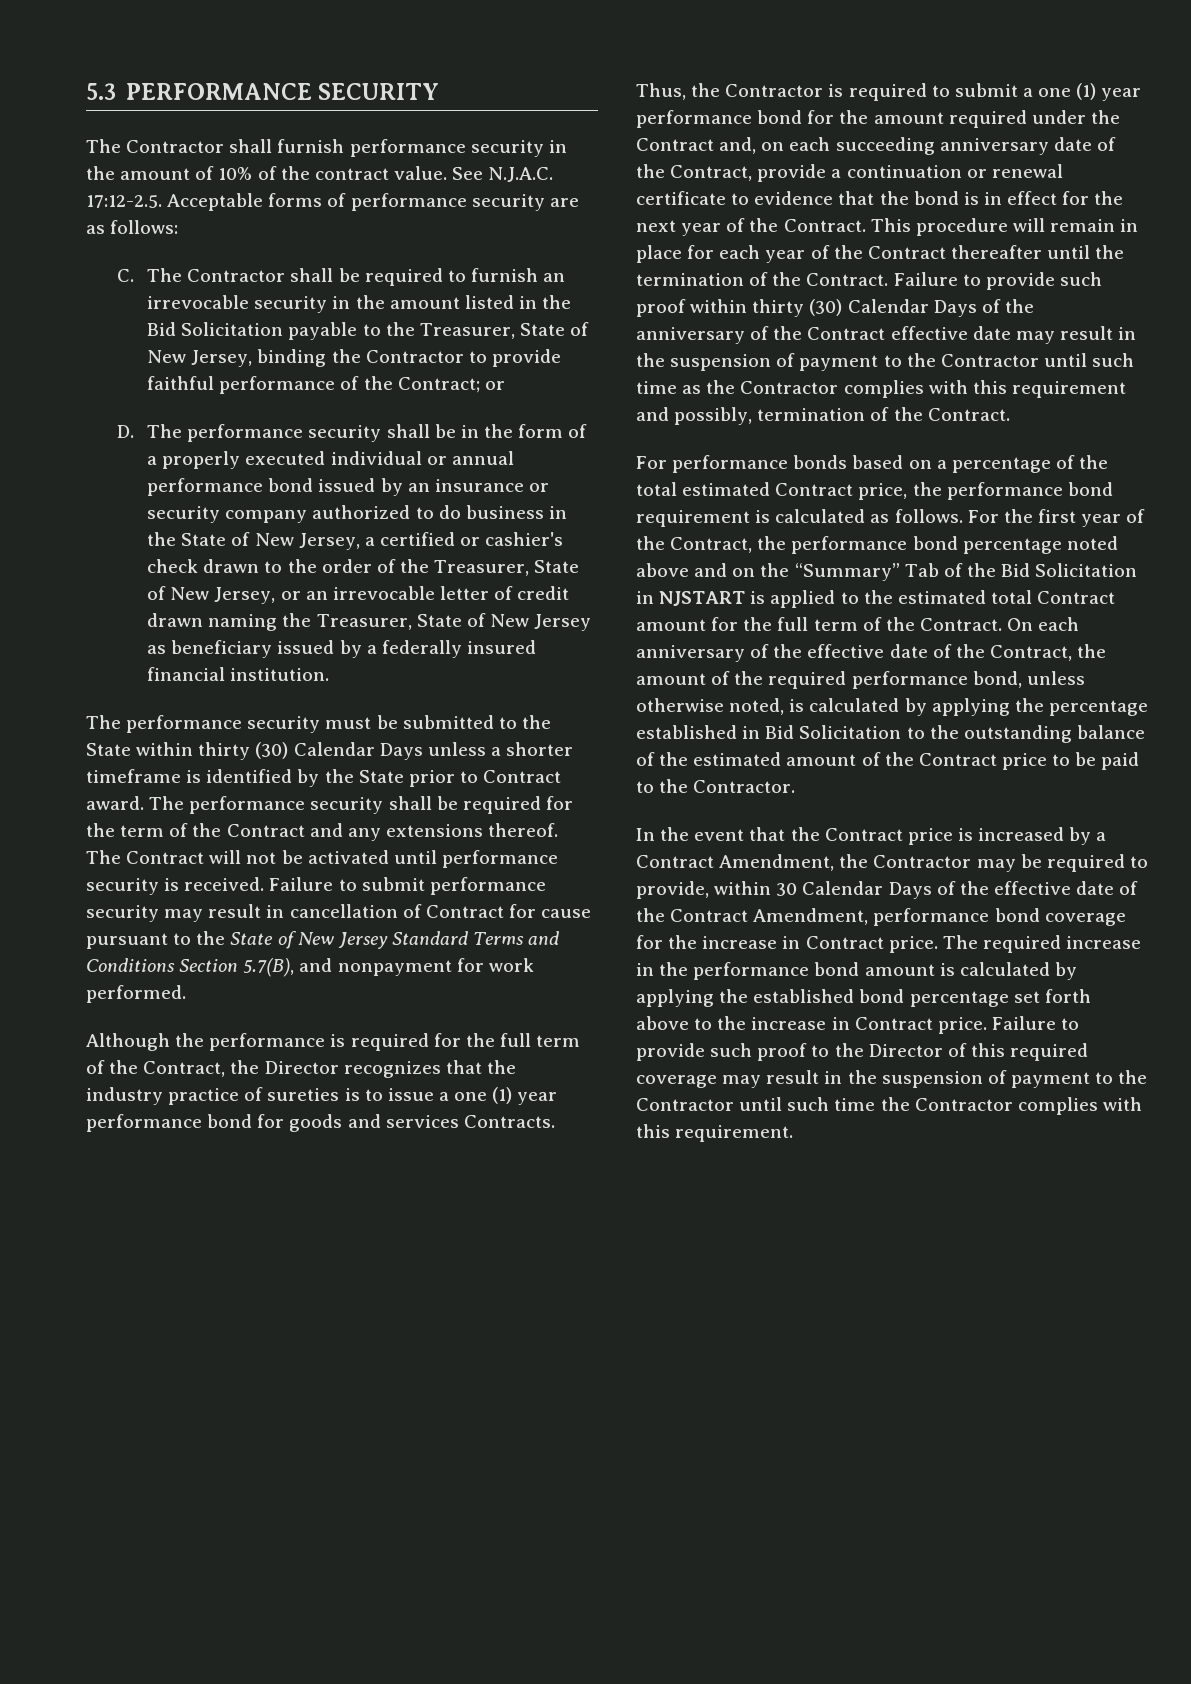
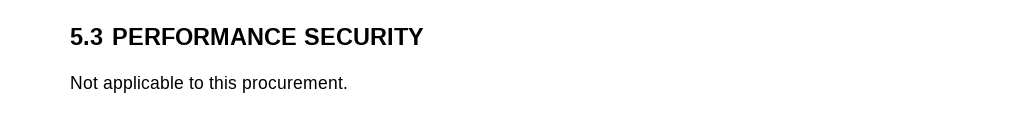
- The Contractor shall furnish performance security in the amount of 10% of the contract value. See N.J.A.C. 17:12-2.5. Acceptable forms of performance security are as follows:
- C. The Contractor shall be required to furnish an irrevocable security in the amount listed in the Bid Solicitation payable to the Treasurer, State of New Jersey, binding the Contractor to provide faithful performance of the Contract; or
- D. The performance security shall be in the form of a properly executed individual or annual performance bond issued by an insurance or security company authorized to do business in the State of New Jersey, a certified or cashier's check drawn to the order of the Treasurer, State of New Jersey, or an irrevocable letter of credit drawn naming the Treasurer, State of New Jersey as beneficiary issued by a federally insured financial institution.
- The performance security must be submitted to the State within thirty (30) Calendar Days unless a shorter timeframe is identified by the State prior to Contract award. The performance security shall be required for the term of the Contract and any extensions thereof. The Contract will not be activated until performance security is received. Failure to submit performance security may result in cancellation of Contract for cause pursuant to the State of New Jersey Standard Terms and Conditions Section 5.7(B), and nonpayment for work performed.
- Although the performance is required for the full term of the Contract, the Director recognizes that the industry practice of sureties is to issue a one (1) year performance bond for goods and services Contracts. Thus, the Contractor is required to submit a one (1) year performance bond for the amount required under the Contract and, on each succeeding anniversary date of the Contract, provide a continuation or renewal certificate to evidence that the bond is in effect for the next year of the Contract. This procedure will remain in place for each year of the Contract thereafter until the termination of the Contract. Failure to provide such proof within thirty (30) Calendar Days of the anniversary of the Contract effective date may result in the suspension of payment to the Contractor until such time as the Contractor complies with this requirement and possibly, termination of the Contract.
- For performance bonds based on a percentage of the total estimated Contract price, the performance bond requirement is calculated as follows. For the first year of the Contract, the performance bond percentage noted above and on the “Summary” Tab of the Bid Solicitation in NJSTART is applied to the estimated total Contract amount for the full term of the Contract. On each anniversary of the effective date of the Contract, the amount of the required performance bond, unless otherwise noted, is calculated by applying the percentage established in Bid Solicitation to the outstanding balance of the estimated amount of the Contract price to be paid to the Contractor.
- In the event that the Contract price is increased by a Contract Amendment, the Contractor may be required to provide, within 30 Calendar Days of the effective date of the Contract Amendment, performance bond coverage for the increase in Contract price. The required increase in the performance bond amount is calculated by applying the established bond percentage set forth above to the increase in Contract price. Failure to provide such proof to the Director of this required coverage may result in the suspension of payment to the Contractor until such time the Contractor complies with this requirement.
+ Not applicable to this procurement.

